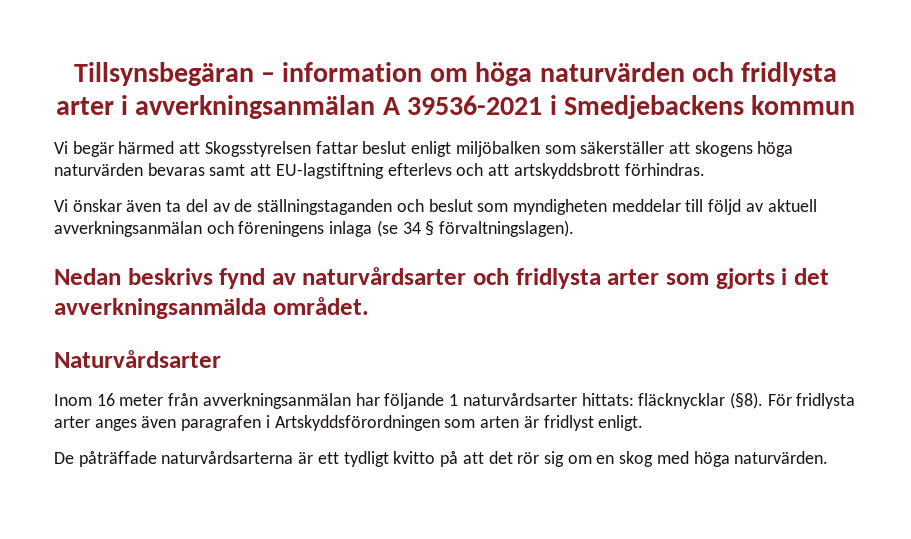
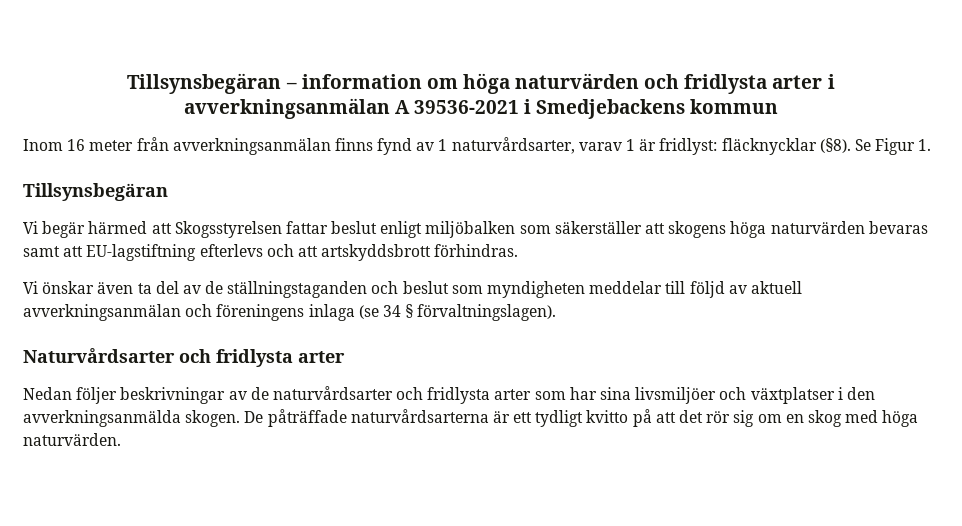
+ Inom 16 meter från avverkningsanmälan finns fynd av 1 naturvårdsarter, varav 1 är fridlyst: fläcknycklar (§8). Se Figur 1.
+ Tillsynsbegäran
- Nedan beskrivs fynd av naturvårdsarter och fridlysta arter som gjorts i det avverkningsanmälda området.
- Naturvårdsarter
- Inom 16 meter från avverkningsanmälan har följande 1 naturvårdsarter hittats: fläcknycklar (§8). För fridlysta arter anges även paragrafen i Artskyddsförordningen som arten är fridlyst enligt.
- De påträffade naturvårdsarterna är ett tydligt kvitto på att det rör sig om en skog med höga naturvärden.
+ Naturvårdsarter och fridlysta arter
+ Nedan följer beskrivningar av de naturvårdsarter och fridlysta arter som har sina livsmiljöer och växtplatser i den avverkningsanmälda skogen. De påträffade naturvårdsarterna är ett tydligt kvitto på att det rör sig om en skog med höga naturvärden.

